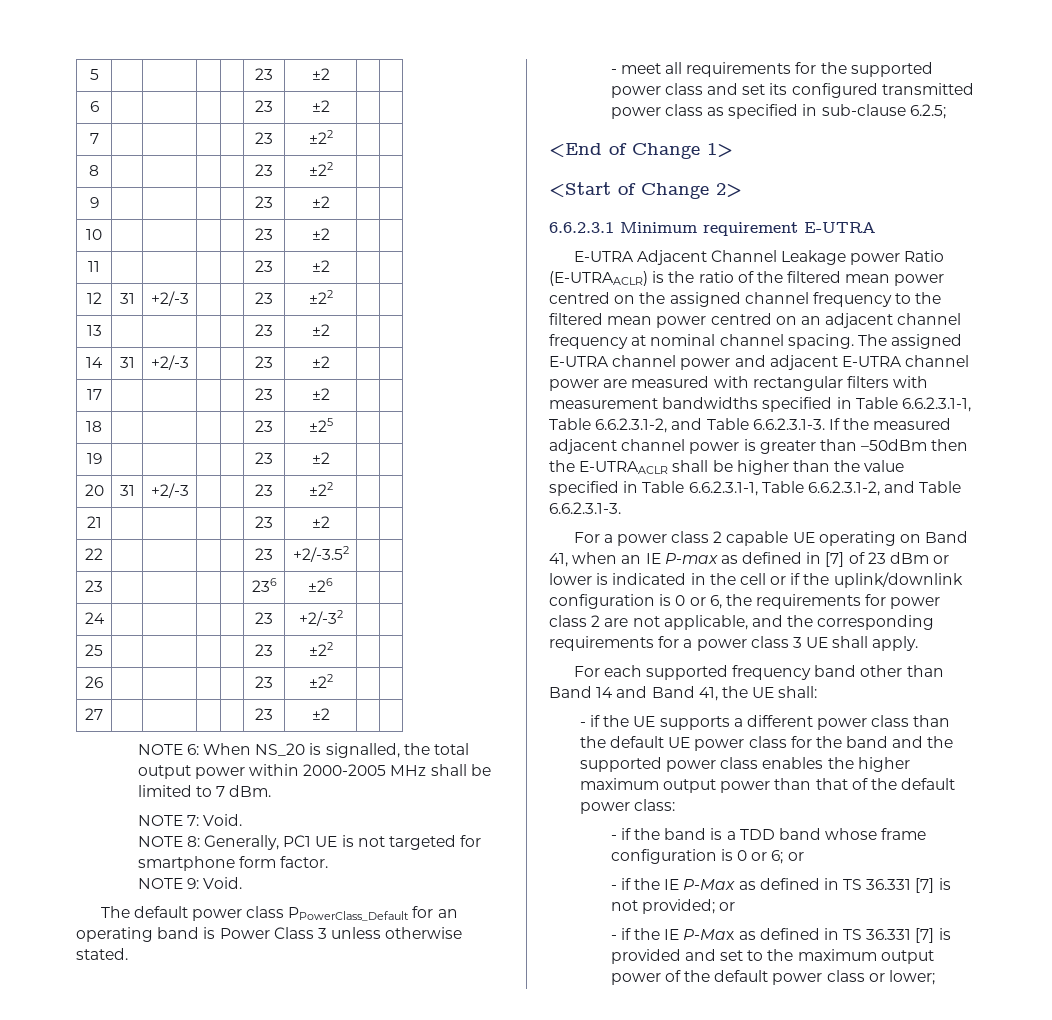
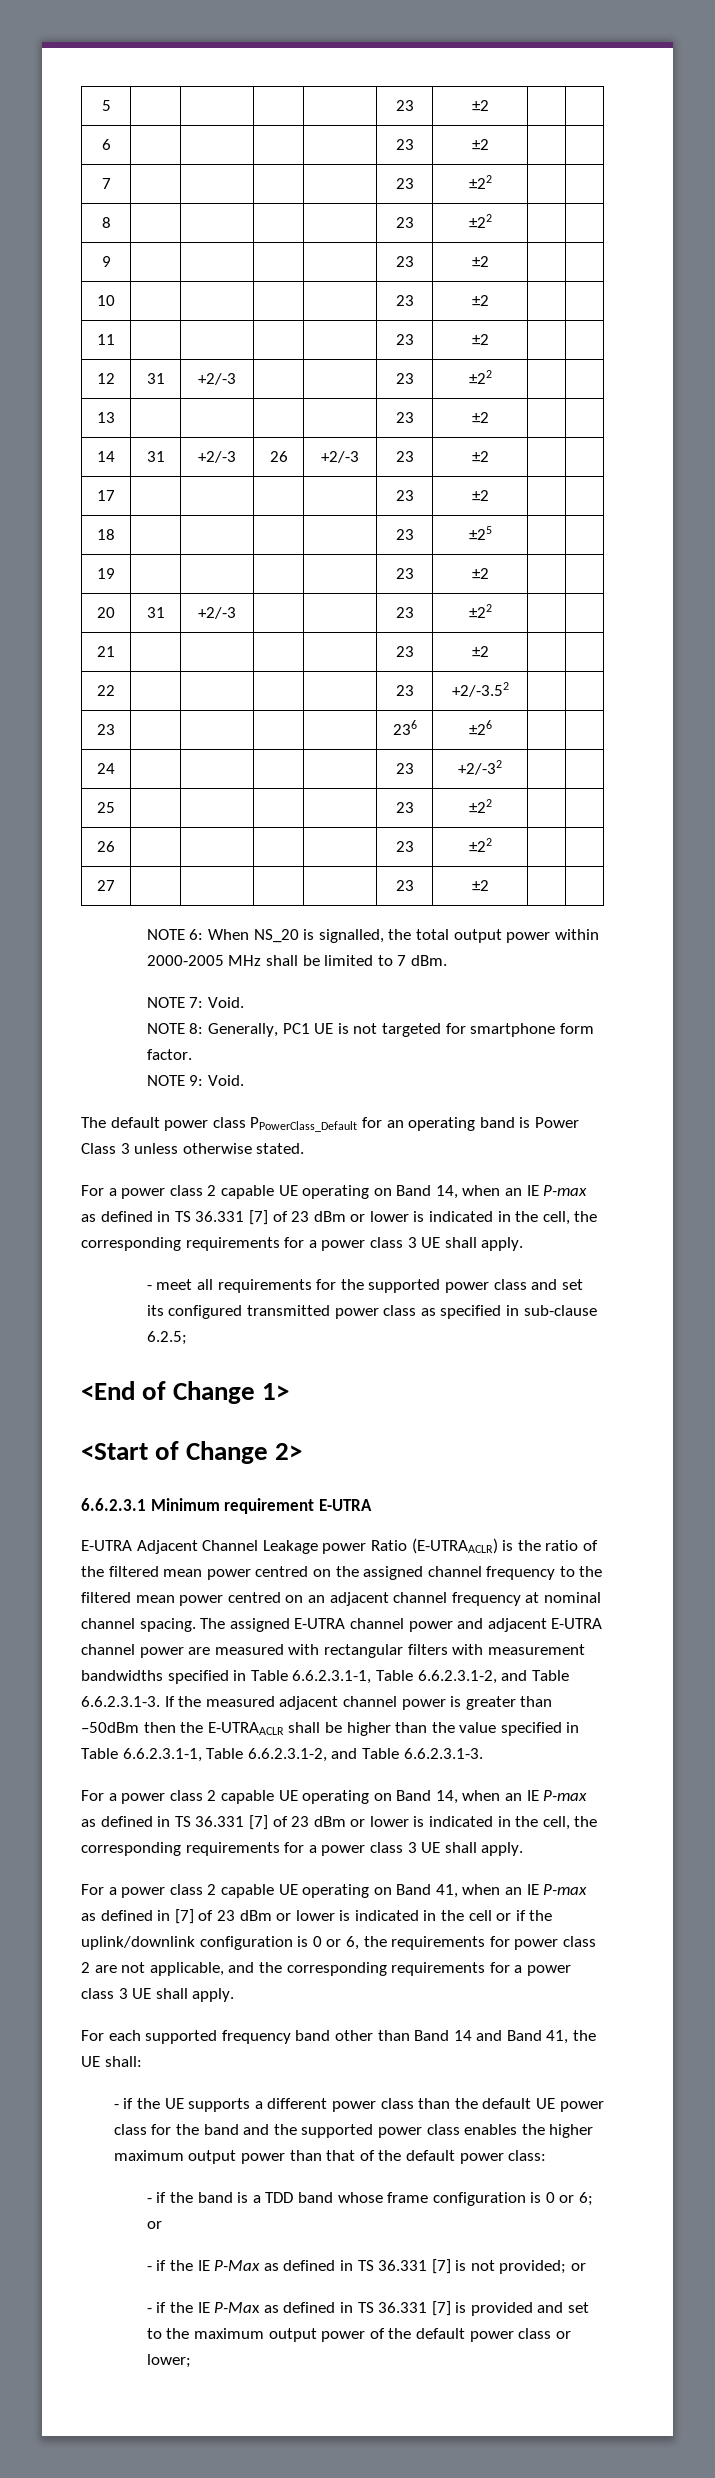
- 14 | 31 | +2/-3 | | | 23 | ±2 | |
+ 14 | 31 | +2/-3 | 26 | +2/-3 | 23 | ±2 | |
  The default power class PPowerClass_Default for an operating band is Power Class 3 unless otherwise stated.
+ For a power class 2 capable UE operating on Band 14, when an IE P-max as defined in TS 36.331 [7] of 23 dBm or lower is indicated in the cell, the corresponding requirements for a power class 3 UE shall apply.
  The assigned E-UTRA channel power and adjacent E-UTRA channel power are measured with rectangular filters with measurement bandwidths specified in Table 6.6.2.3.1-1, Table 6.6.2.3.1-2, and Table 6.6.2.3.1-3. If the measured adjacent channel power is greater than –50dBm then the E-UTRAACLR shall be higher than the value specified in Table 6.6.2.3.1-1, Table 6.6.2.3.1-2, and Table 6.6.2.3.1-3.
+ For a power class 2 capable UE operating on Band 14, when an IE P-max as defined in TS 36.331 [7] of 23 dBm or lower is indicated in the cell, the corresponding requirements for a power class 3 UE shall apply.

